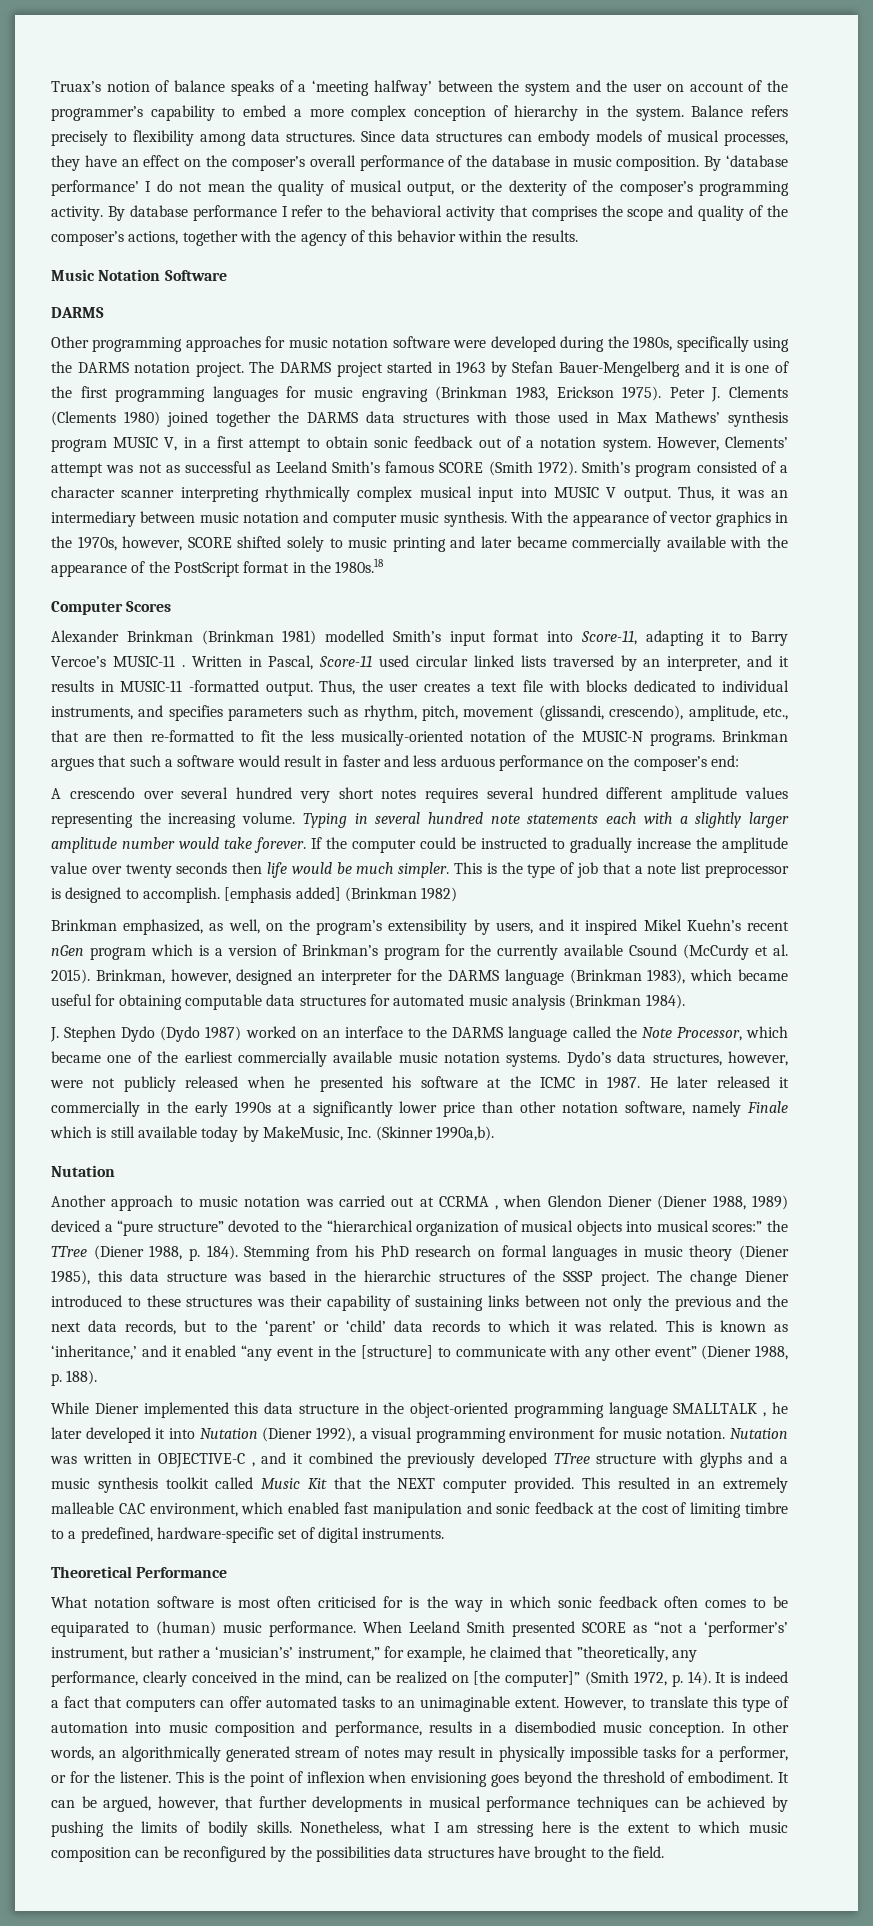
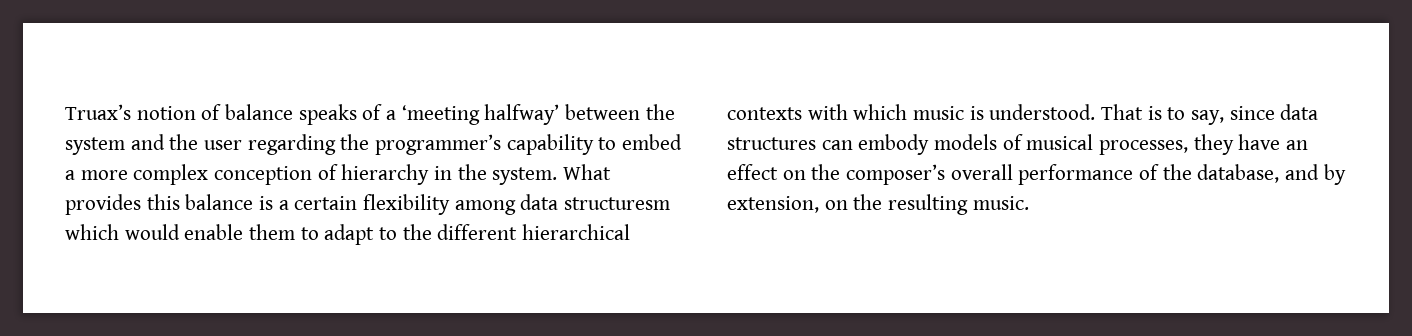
- Truax’s notion of balance speaks of a ‘meeting halfway’ between the system and the user on account of the programmer’s capability to embed a more complex conception of hierarchy in the system.
+ Truax’s notion of balance speaks of a ‘meeting halfway’ between the system and the user regarding the programmer’s capability to embed a more complex conception of hierarchy in the system.
- Balance refers precisely to flexibility among data structures. Since data structures can embody models of musical processes, they have an effect on the composer’s overall performance of the database in music composition. By ‘database performance’ I do not mean the quality of musical output, or the dexterity of the composer’s programming activity. By database performance I refer to the behavioral activity that comprises the scope and quality of the composer’s actions, together with the agency of this behavior within the results.
- Music Notation Software
- DARMS
- Other programming approaches for music notation software were developed during the 1980s, specifically using the DARMS notation project. The DARMS project started in 1963 by Stefan Bauer-Mengelberg and it is one of the first programming languages for music engraving (Brinkman 1983, Erickson 1975). Peter J. Clements (Clements 1980) joined together the DARMS data structures with those used in Max Mathews’ synthesis program MUSIC V, in a first attempt to obtain sonic feedback out of a notation system. However, Clements’ attempt was not as successful as Leeland Smith’s famous SCORE (Smith 1972). Smith’s program consisted of a character scanner interpreting rhythmically complex musical input into MUSIC V output. Thus, it was an intermediary between music notation and computer music synthesis. With the appearance of vector graphics in the 1970s, however, SCORE shifted solely to music printing and later became commercially available with the appearance of the PostScript format in the 1980s.18
- Computer Scores
- Alexander Brinkman (Brinkman 1981) modelled Smith’s input format into Score-11, adapting it to Barry Vercoe’s MUSIC-11 . Written in Pascal, Score-11 used circular linked lists traversed by an interpreter, and it results in MUSIC-11 -formatted output. Thus, the user creates a text file with blocks dedicated to individual instruments, and specifies parameters such as rhythm, pitch, movement (glissandi, crescendo), amplitude, etc., that are then re-formatted to fit the less musically-oriented notation of the MUSIC-N programs. Brinkman argues that such a software would result in faster and less arduous performance on the composer’s end:
- A crescendo over several hundred very short notes requires several hundred different amplitude values representing the increasing volume. Typing in several hundred note statements each with a slightly larger amplitude number would take forever. If the computer could be instructed to gradually increase the amplitude value over twenty seconds then life would be much simpler. This is the type of job that a note list preprocessor is designed to accomplish. [emphasis added] (Brinkman 1982)
- Brinkman emphasized, as well, on the program’s extensibility by users, and it inspired Mikel Kuehn’s recent nGen program which is a version of Brinkman’s program for the currently available Csound (McCurdy et al. 2015). Brinkman, however, designed an interpreter for the DARMS language (Brinkman 1983), which became useful for obtaining computable data structures for automated music analysis (Brinkman 1984).
- J. Stephen Dydo (Dydo 1987) worked on an interface to the DARMS language called the Note Processor, which became one of the earliest commercially available music notation systems. Dydo’s data structures, however, were not publicly released when he presented his software at the ICMC in 1987. He later released it commercially in the early 1990s at a significantly lower price than other notation software, namely Finale which is still available today by MakeMusic, Inc. (Skinner 1990a,b).
- Nutation
- Another approach to music notation was carried out at CCRMA , when Glendon Diener (Diener 1988, 1989) deviced a “pure structure” devoted to the “hierarchical organization of musical objects into musical scores:” the TTree (Diener 1988, p. 184). Stemming from his PhD research on formal languages in music theory (Diener 1985), this data structure was based in the hierarchic structures of the SSSP project. The change Diener introduced to these structures was their capability of sustaining links between not only the previous and the next data records, but to the ‘parent’ or ‘child’ data records to which it was related. This is known as ‘inheritance,’ and it enabled “any event in the [structure] to communicate with any other event” (Diener 1988, p. 188).
- While Diener implemented this data structure in the object-oriented programming language SMALLTALK , he later developed it into Nutation (Diener 1992), a visual programming environment for music notation. Nutation was written in OBJECTIVE-C , and it combined the previously developed TTree structure with glyphs and a music synthesis toolkit called Music Kit that the NEXT computer provided. This resulted in an extremely malleable CAC environment, which enabled fast manipulation and sonic feedback at the cost of limiting timbre to a predefined, hardware-specific set of digital instruments.
- Theoretical Performance
- What notation software is most often criticised for is the way in which sonic feedback often comes to be equiparated to (human) music performance. When Leeland Smith presented SCORE as “not a ‘performer’s’ instrument, but rather a ‘musician’s’ instrument,” for example, he claimed that ”theoretically, any performance, clearly conceived in the mind, can be realized on [the computer]” (Smith 1972, p. 14). It is indeed a fact that computers can offer automated tasks to an unimaginable extent. However, to translate this type of automation into music composition and performance, results in a disembodied music conception. In other words, an algorithmically generated stream of notes may result in physically impossible tasks for a performer, or for the listener. This is the point of inflexion when envisioning goes beyond the threshold of embodiment. It can be argued, however, that further developments in musical performance techniques can be achieved by pushing the limits of bodily skills. Nonetheless, what I am stressing here is the extent to which music composition can be reconfigured by the possibilities data structures have brought to the field.
+ What provides this balance is a certain flexibility among data structuresm which would enable them to adapt to the different hierarchical contexts with which music is understood. That is to say, since data structures can embody models of musical processes, they have an effect on the composer’s overall performance of the database, and by extension, on the resulting music.

